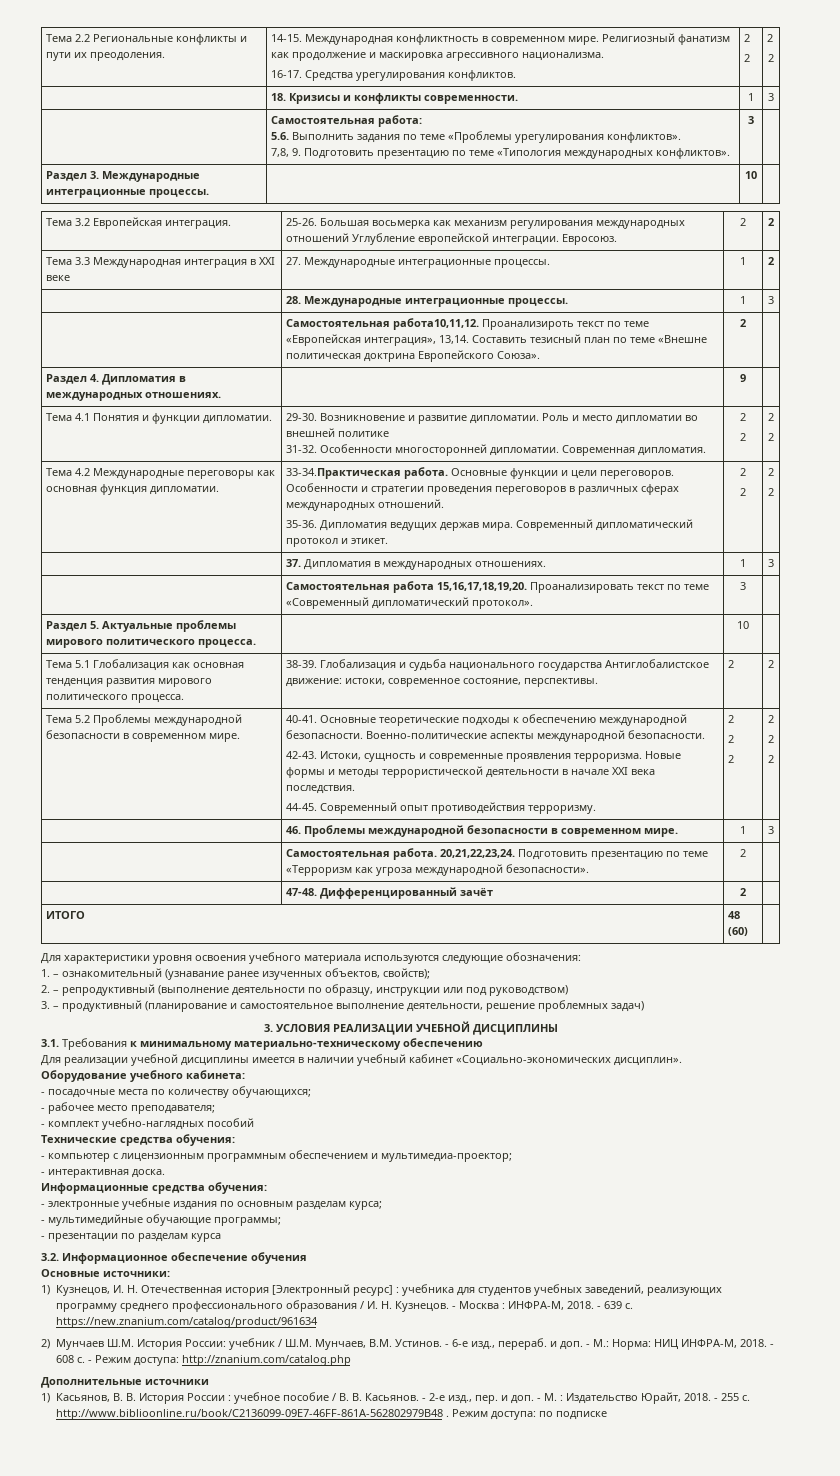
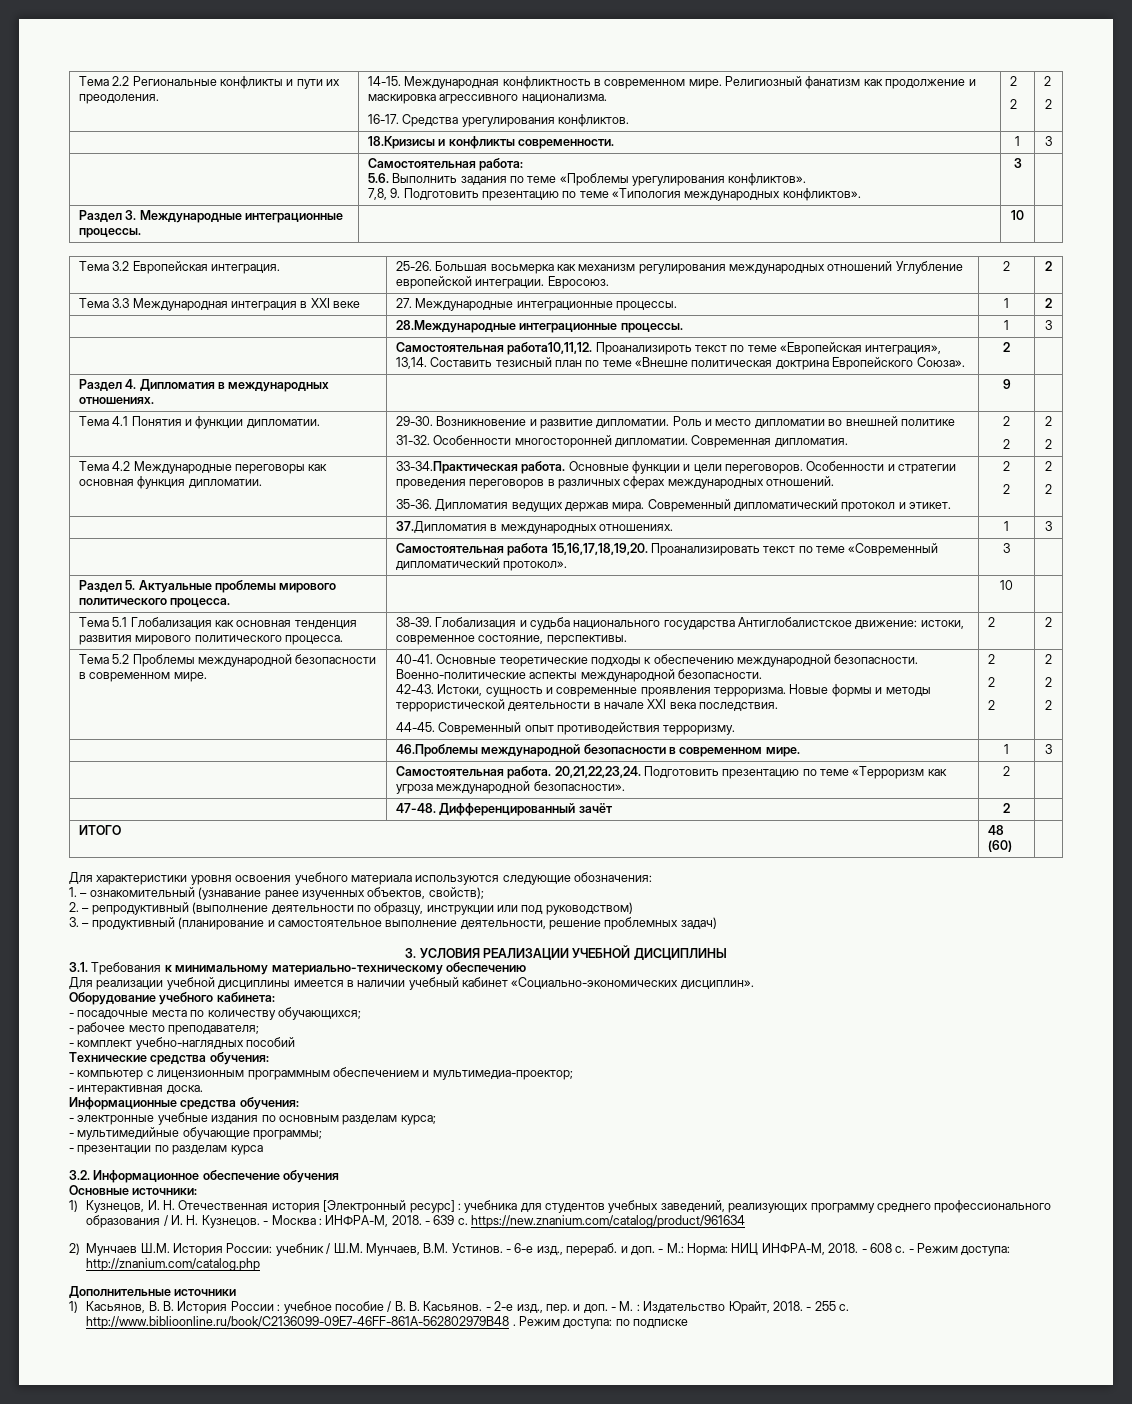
- | 18. Кризисы и конфликты современности. | 1 | 3
+ | 18.Кризисы и конфликты современности. | 1 | 3
- | 28. Международные интеграционные процессы. | 1 | 3
+ | 28.Международные интеграционные процессы. | 1 | 3
- | 37. Дипломатия в международных отношениях. | 1 | 3
+ | 37.Дипломатия в международных отношениях. | 1 | 3
- | 46. Проблемы международной безопасности в современном мире. | 1 | 3
+ | 46.Проблемы международной безопасности в современном мире. | 1 | 3

